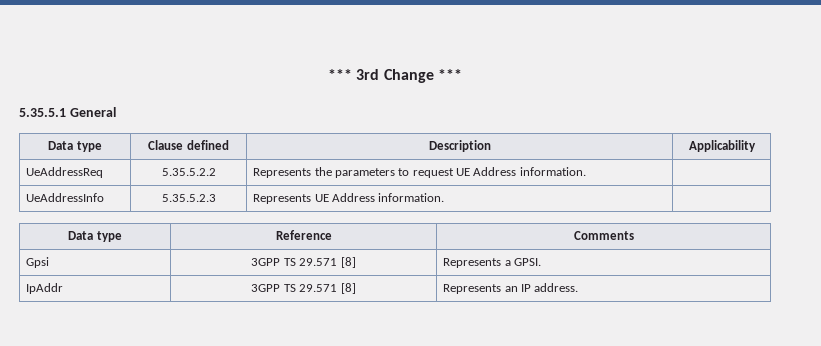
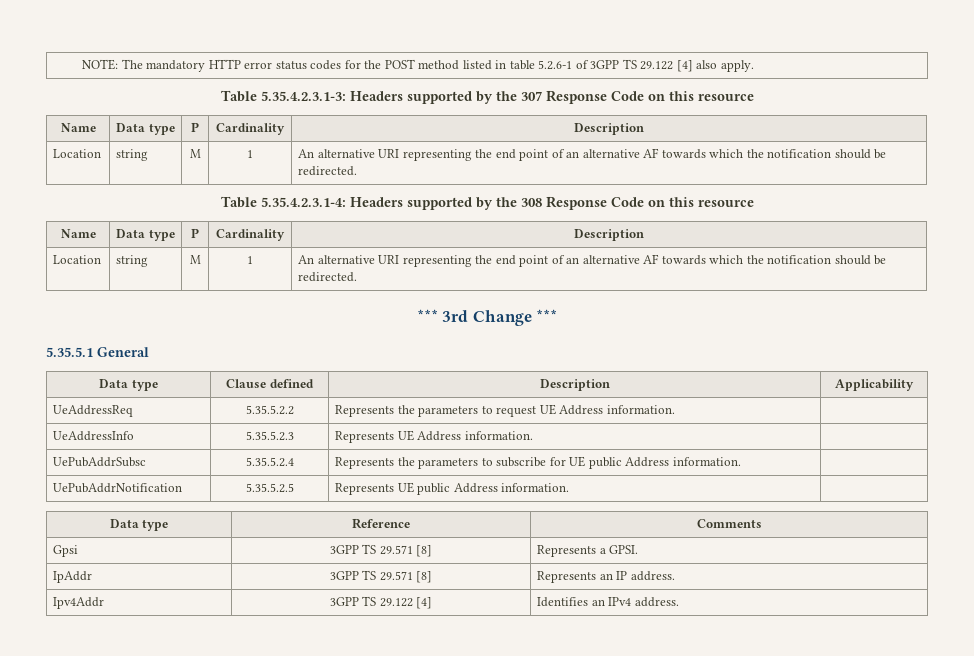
+ NOTE: The mandatory HTTP error status codes for the POST method listed in table 5.2.6-1 of 3GPP TS 29.122 [4] also apply.
+ Table 5.35.4.2.3.1-3: Headers supported by the 307 Response Code on this resource
+ Name | Data type | P | Cardinality | Description
+ Location | string | M | 1 | An alternative URI representing the end point of an alternative AF towards which the notification should be redirected.
+ Table 5.35.4.2.3.1-4: Headers supported by the 308 Response Code on this resource
+ Name | Data type | P | Cardinality | Description
+ Location | string | M | 1 | An alternative URI representing the end point of an alternative AF towards which the notification should be redirected.
+ UePubAddrSubsc | 5.35.5.2.4 | Represents the parameters to subscribe for UE public Address information. |
+ UePubAddrNotification | 5.35.5.2.5 | Represents UE public Address information. |
+ Ipv4Addr | 3GPP TS 29.122 [4] | Identifies an IPv4 address.

